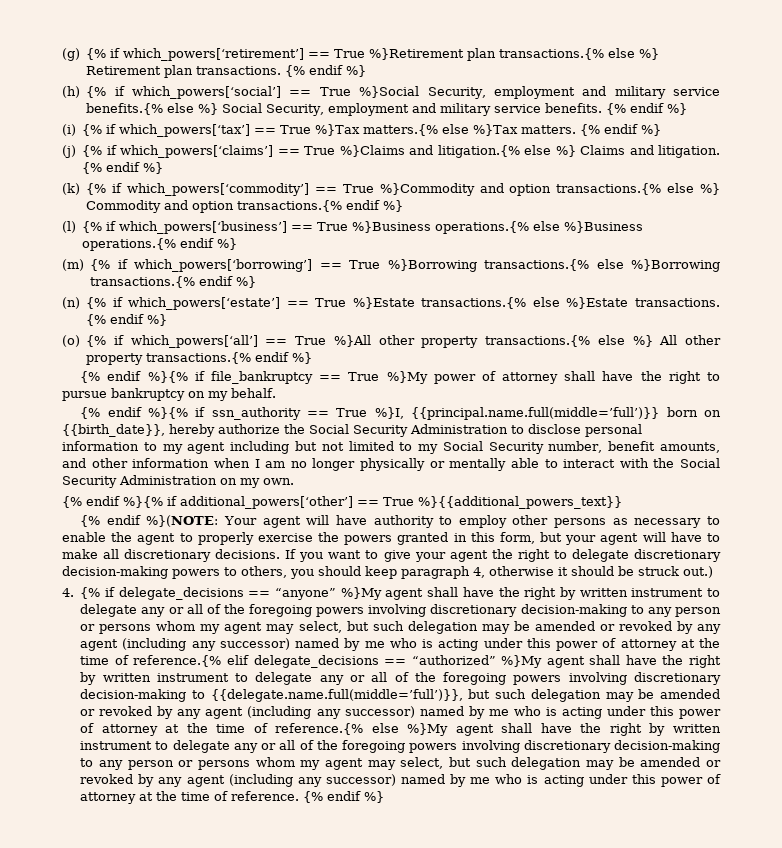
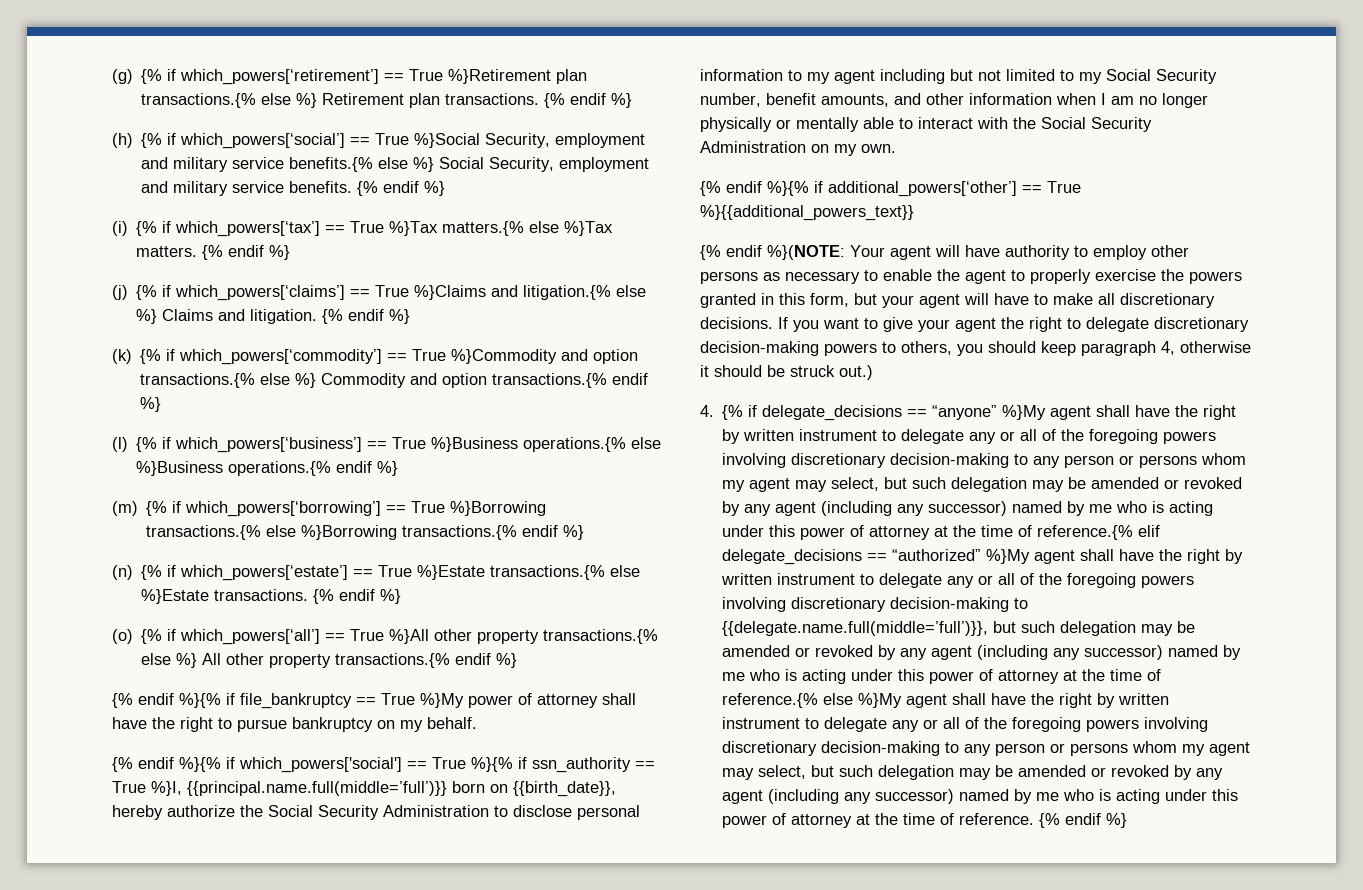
- {% endif %}{% if ssn_authority == True %}I, {{principal.name.full(middle=’full’)}} born on {{birth_date}}, hereby authorize the Social Security Administration to disclose personal information to my agent including but not limited to my Social Security number, benefit amounts, and other information when I am no longer physically or mentally able to interact with the Social Security Administration on my own.
+ {% endif %}{% if which_powers['social'] == True %}{% if ssn_authority == True %}I, {{principal.name.full(middle=’full’)}} born on {{birth_date}}, hereby authorize the Social Security Administration to disclose personal information to my agent including but not limited to my Social Security number, benefit amounts, and other information when I am no longer physically or mentally able to interact with the Social Security Administration on my own.

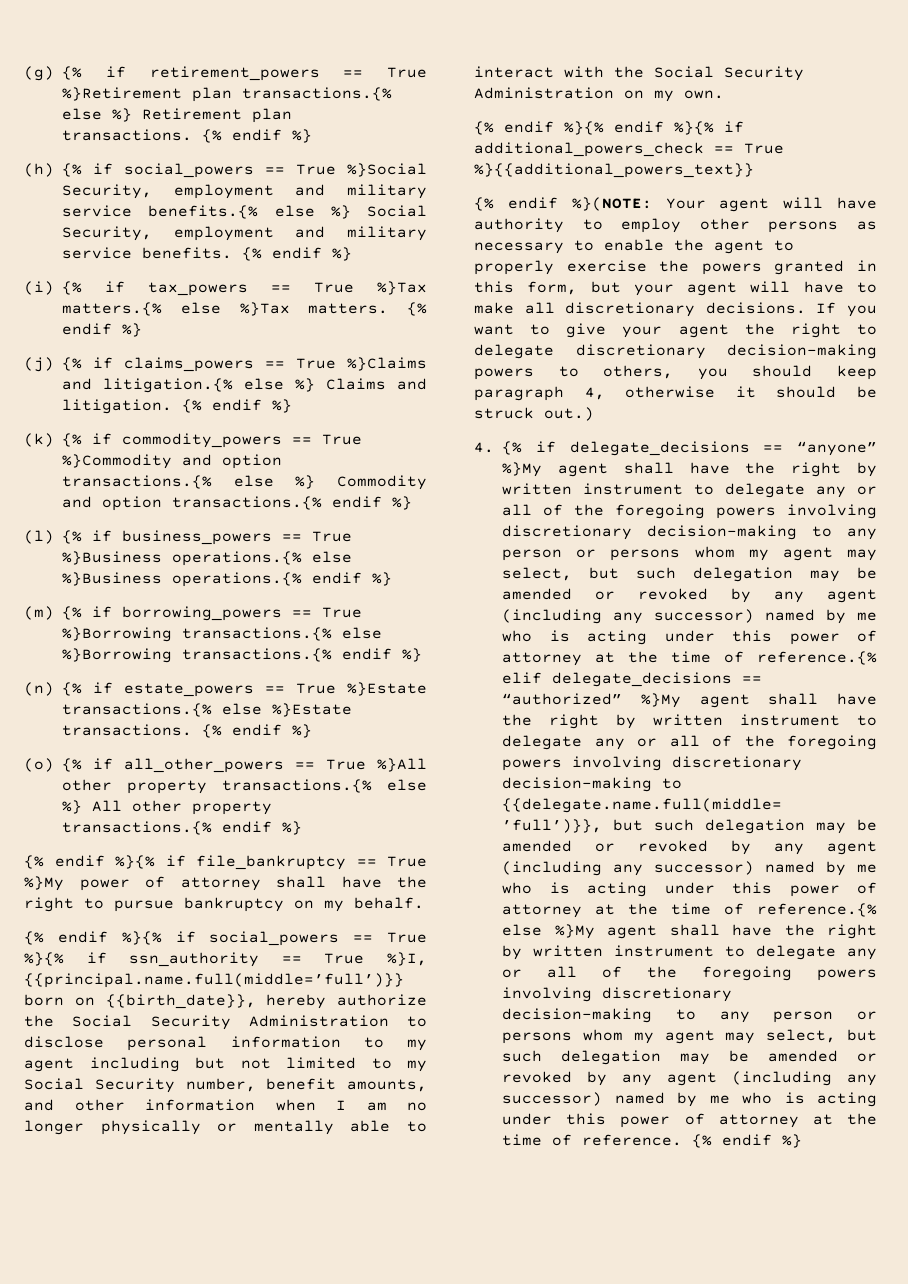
- (g) {% if which_powers[‘retirement’] == True %}Retirement plan transactions.{% else %} Retirement plan transactions.
+ (g) {% if retirement_powers == True %}Retirement plan transactions.{% else %} Retirement plan transactions.
- (h) {% if which_powers[‘social’] == True %}Social Security, employment and military service benefits.{% else %} Social Security, employment and military service benefits.
+ (h) {% if social_powers == True %}Social Security, employment and military service benefits.{% else %} Social Security, employment and military service benefits.
- (i) {% if which_powers[‘tax’] == True %}Tax matters.{% else %}Tax matters.
+ (i) {% if tax_powers == True %}Tax matters.{% else %}Tax matters.
- (j) {% if which_powers[‘claims’] == True %}Claims and litigation.{% else %} Claims and litigation.
+ (j) {% if claims_powers == True %}Claims and litigation.{% else %} Claims and litigation.
- (k) {% if which_powers[‘commodity’] == True %}Commodity and option transactions.{% else %} Commodity and option transactions.{% endif %}
+ (k) {% if commodity_powers == True %}Commodity and option transactions.{% else %} Commodity and option transactions.{% endif %}
- (l) {% if which_powers[‘business’] == True %}Business operations.{% else %}Business operations.{% endif %}
+ (l) {% if business_powers == True %}Business operations.{% else %}Business operations.{% endif %}
- (m) {% if which_powers[‘borrowing’] == True %}Borrowing transactions.{% else %}Borrowing transactions.{% endif %}
+ (m) {% if borrowing_powers == True %}Borrowing transactions.{% else %}Borrowing transactions.{% endif %}
- (n) {% if which_powers[‘estate’] == True %}Estate transactions.{% else %}Estate transactions.
+ (n) {% if estate_powers == True %}Estate transactions.{% else %}Estate transactions.
- (o) {% if which_powers[‘all’] == True %}All other property transactions.{% else %} All other property transactions.{% endif %}
+ (o) {% if all_other_powers == True %}All other property transactions.{% else %} All other property transactions.{% endif %}
- {% endif %}{% if which_powers['social'] == True %}{% if ssn_authority == True %}I, {{principal.name.full(middle=’full’)}} born on {{birth_date}}, hereby authorize the Social Security Administration to disclose personal information to my agent including but not limited to my Social Security number, benefit amounts, and other information when I am no longer physically or mentally able to interact with the Social Security Administration on my own.
+ {% endif %}{% if social_powers == True %}{% if ssn_authority == True %}I, {{principal.name.full(middle=’full’)}} born on {{birth_date}}, hereby authorize the Social Security Administration to disclose personal information to my agent including but not limited to my Social Security number, benefit amounts, and other information when I am no longer physically or mentally able to interact with the Social Security Administration on my own.
- {% endif %}{% if additional_powers[‘other’] == True %}{{additional_powers_text}}
+ {% endif %}{% endif %}{% if additional_powers_check == True %}{{additional_powers_text}}

